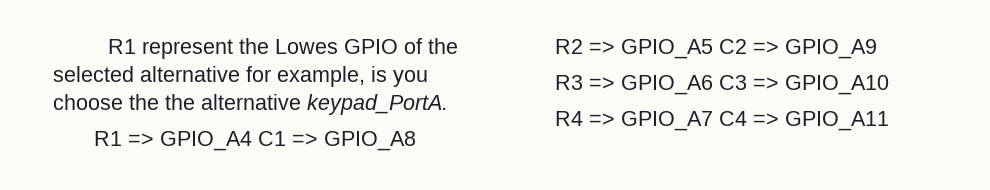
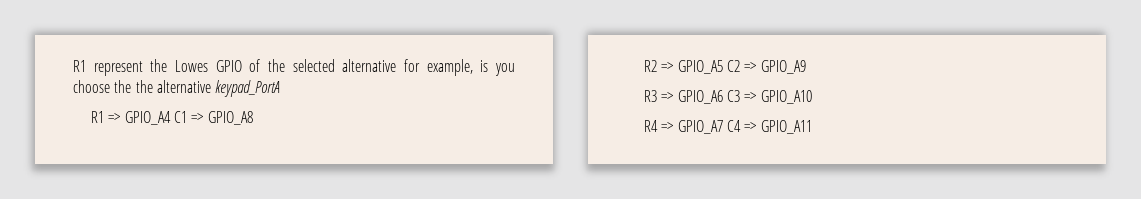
- R1 represent the Lowes GPIO of the selected alternative for example, is you choose the the alternative keypad_PortA.
+ R1 represent the Lowes GPIO of the selected alternative for example, is you choose the the alternative keypad_PortA

